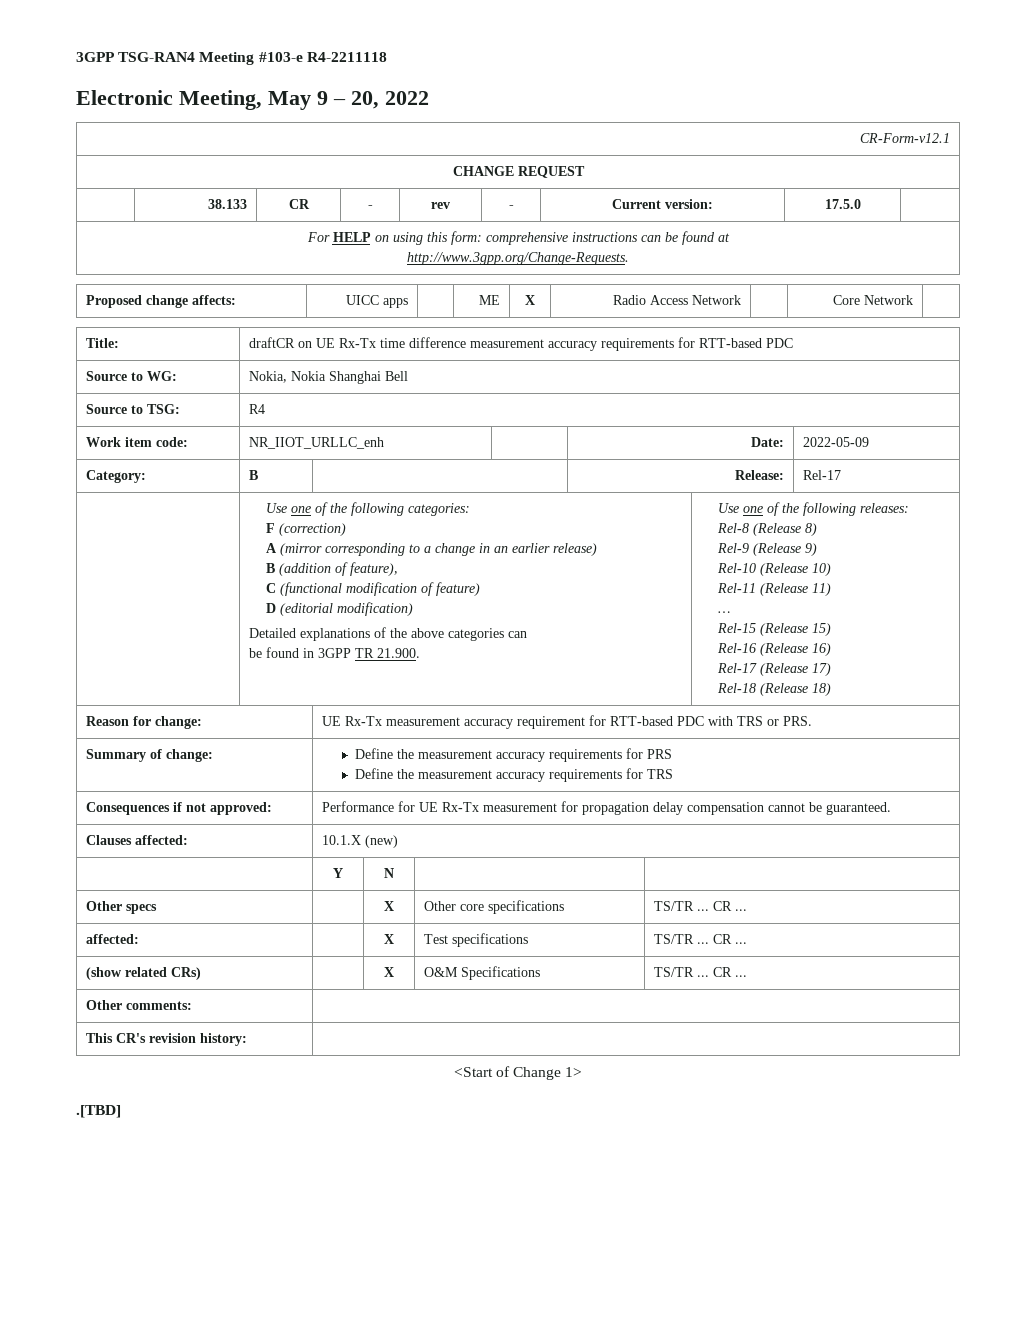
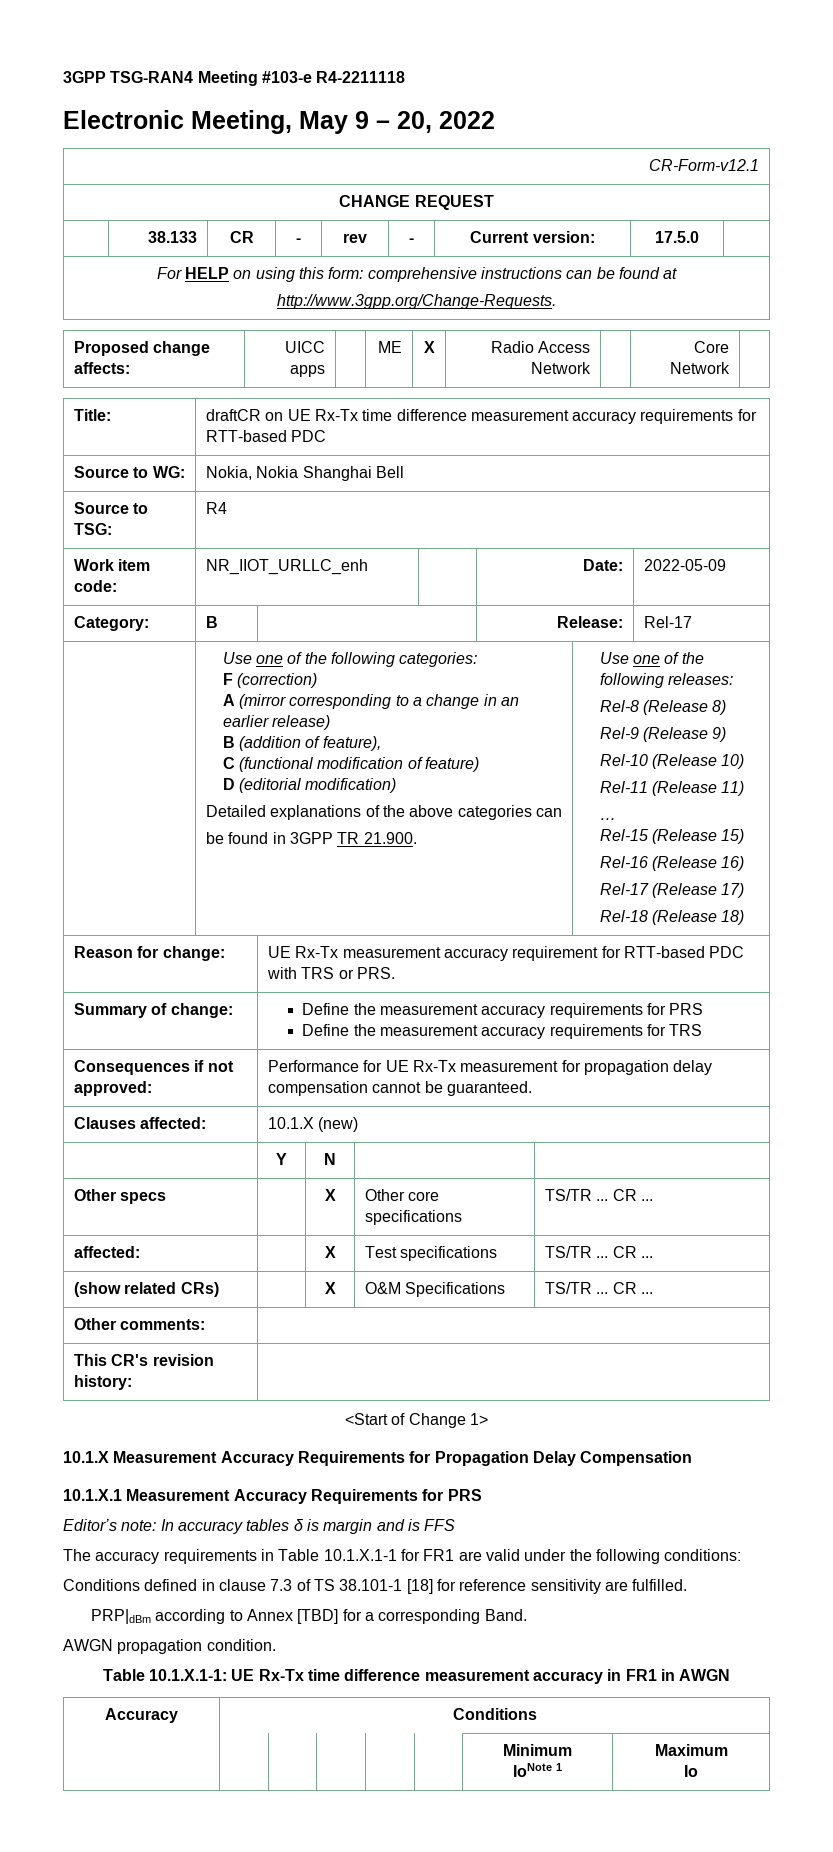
- .[TBD]
+ 10.1.X Measurement Accuracy Requirements for Propagation Delay Compensation
+ 10.1.X.1 Measurement Accuracy Requirements for PRS
+ Editor’s note: In accuracy tables δ is margin and is FFS
+ The accuracy requirements in Table 10.1.X.1-1 for FR1 are valid under the following conditions:
+ Conditions defined in clause 7.3 of TS 38.101-1 [18] for reference sensitivity are fulfilled.
+ PRP|dBm according to Annex [TBD] for a corresponding Band.
+ AWGN propagation condition.
+ Table 10.1.X.1-1: UE Rx-Tx time difference measurement accuracy in FR1 in AWGN
+ Accuracy | Conditions
+ | | | | | | Minimum
+ IoNote 1 | Maximum
+ Io

